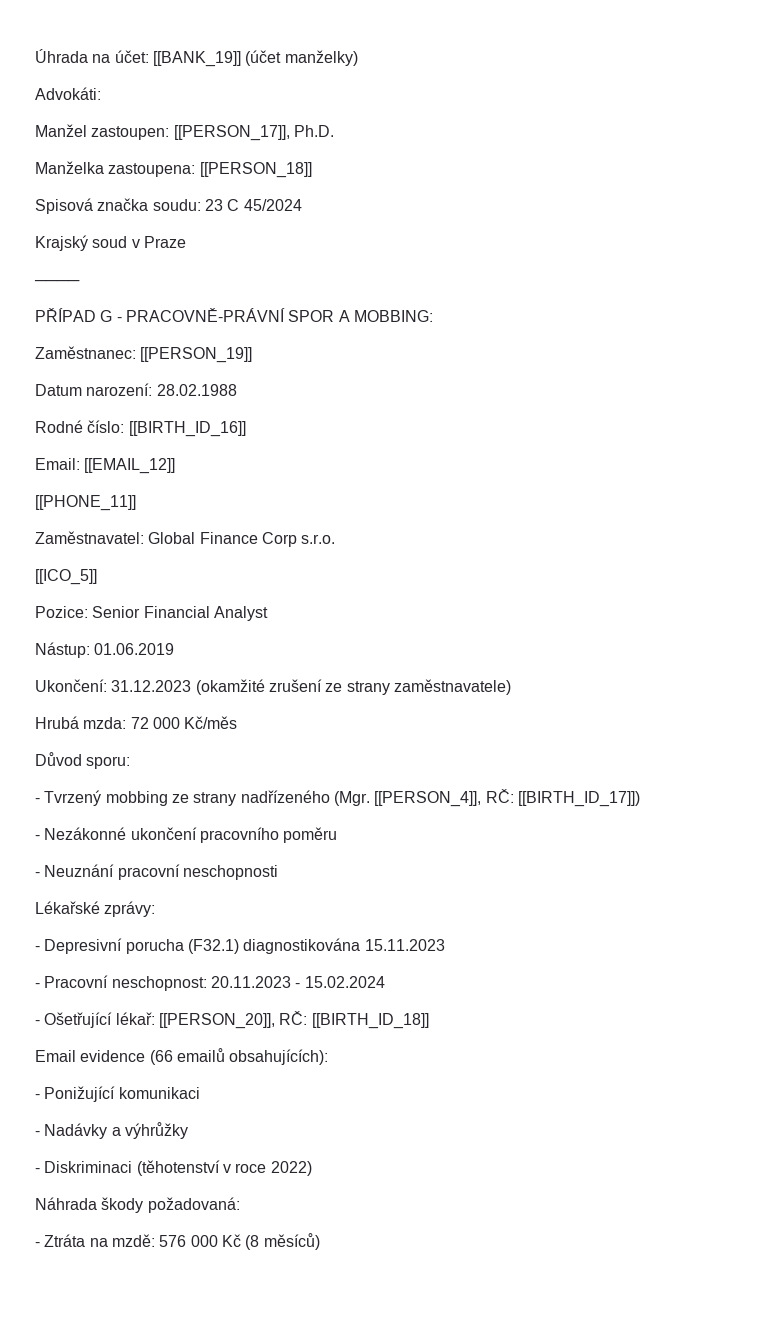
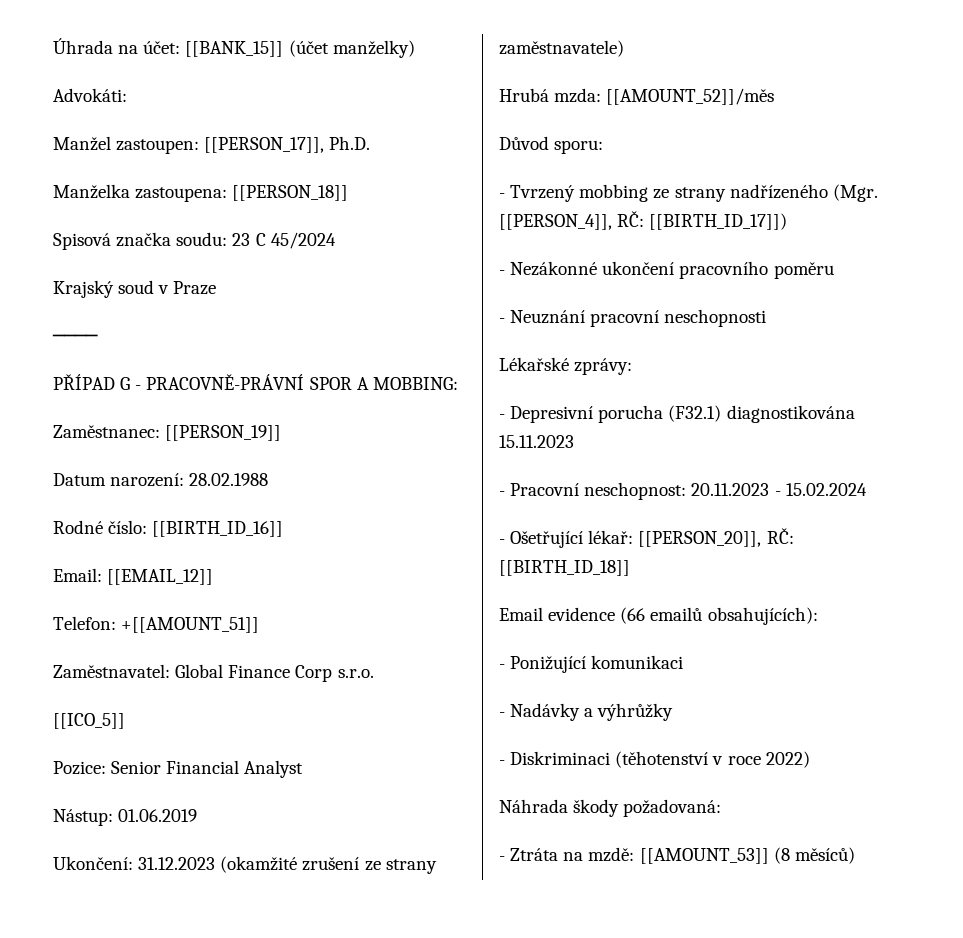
- Úhrada na účet: [[BANK_19]] (účet manželky)
+ Úhrada na účet: [[BANK_15]] (účet manželky)
- [[PHONE_11]]
+ Telefon: +[[AMOUNT_51]]
- Hrubá mzda: 72 000 Kč/měs
+ Hrubá mzda: [[AMOUNT_52]]/měs
- - Ztráta na mzdě: 576 000 Kč (8 měsíců)
+ - Ztráta na mzdě: [[AMOUNT_53]] (8 měsíců)

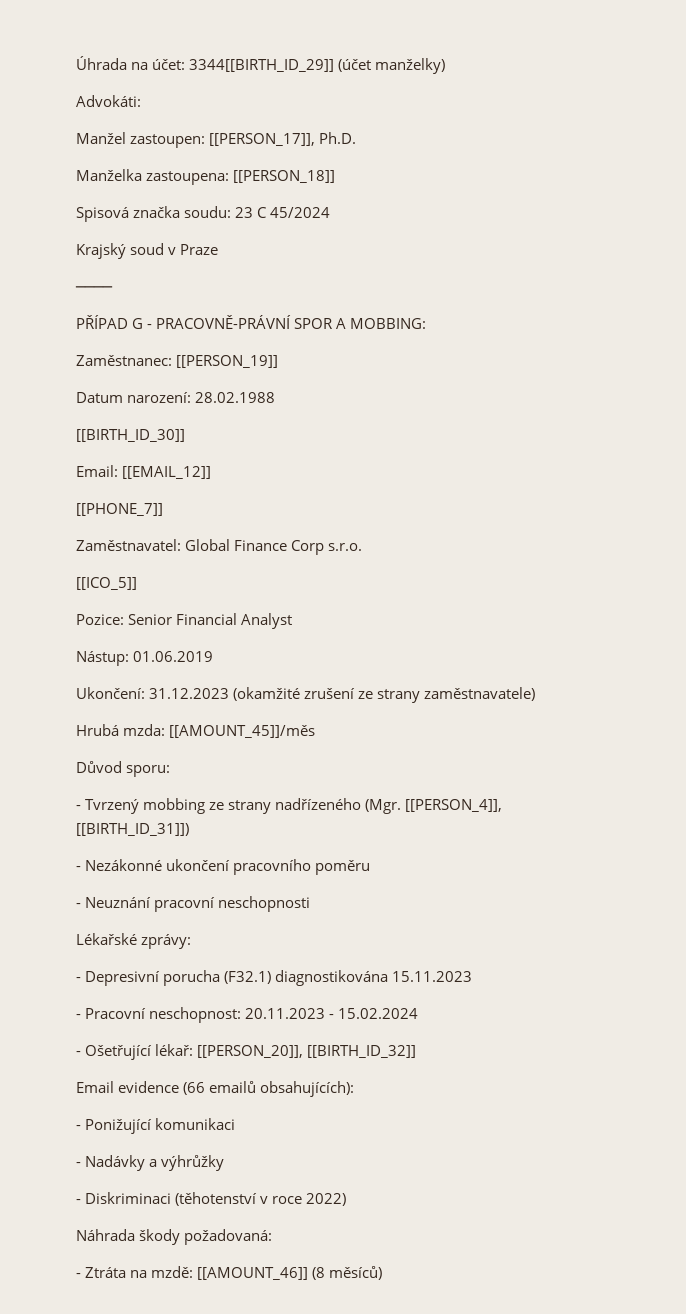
- Úhrada na účet: [[BANK_15]] (účet manželky)
+ Úhrada na účet: 3344[[BIRTH_ID_29]] (účet manželky)
- Rodné číslo: [[BIRTH_ID_16]]
+ [[BIRTH_ID_30]]
- Telefon: +[[AMOUNT_51]]
+ [[PHONE_7]]
- Hrubá mzda: [[AMOUNT_52]]/měs
+ Hrubá mzda: [[AMOUNT_45]]/měs
- - Tvrzený mobbing ze strany nadřízeného (Mgr. [[PERSON_4]], RČ: [[BIRTH_ID_17]])
+ - Tvrzený mobbing ze strany nadřízeného (Mgr. [[PERSON_4]], [[BIRTH_ID_31]])
- - Ošetřující lékař: [[PERSON_20]], RČ: [[BIRTH_ID_18]]
+ - Ošetřující lékař: [[PERSON_20]], [[BIRTH_ID_32]]
- - Ztráta na mzdě: [[AMOUNT_53]] (8 měsíců)
+ - Ztráta na mzdě: [[AMOUNT_46]] (8 měsíců)

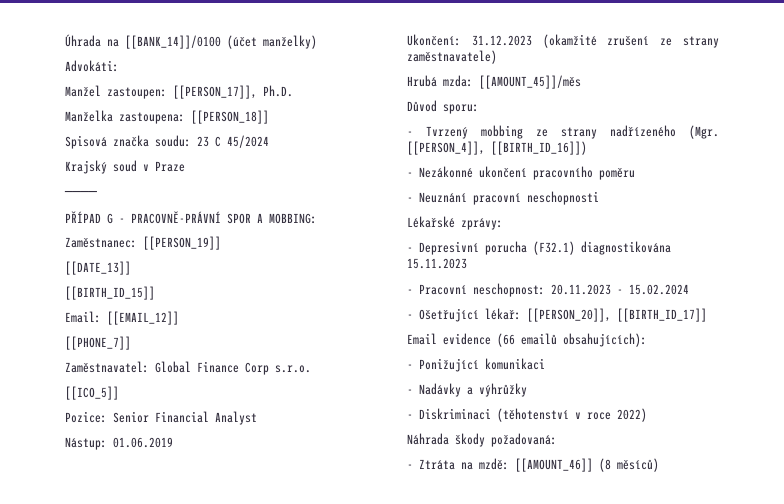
- Úhrada na účet: 3344[[BIRTH_ID_29]] (účet manželky)
+ Úhrada na [[BANK_14]]/0100 (účet manželky)
- Datum narození: 28.02.1988
- [[BIRTH_ID_30]]
+ [[DATE_13]]
+ [[BIRTH_ID_15]]
- - Tvrzený mobbing ze strany nadřízeného (Mgr. [[PERSON_4]], [[BIRTH_ID_31]])
+ - Tvrzený mobbing ze strany nadřízeného (Mgr. [[PERSON_4]], [[BIRTH_ID_16]])
- - Ošetřující lékař: [[PERSON_20]], [[BIRTH_ID_32]]
+ - Ošetřující lékař: [[PERSON_20]], [[BIRTH_ID_17]]

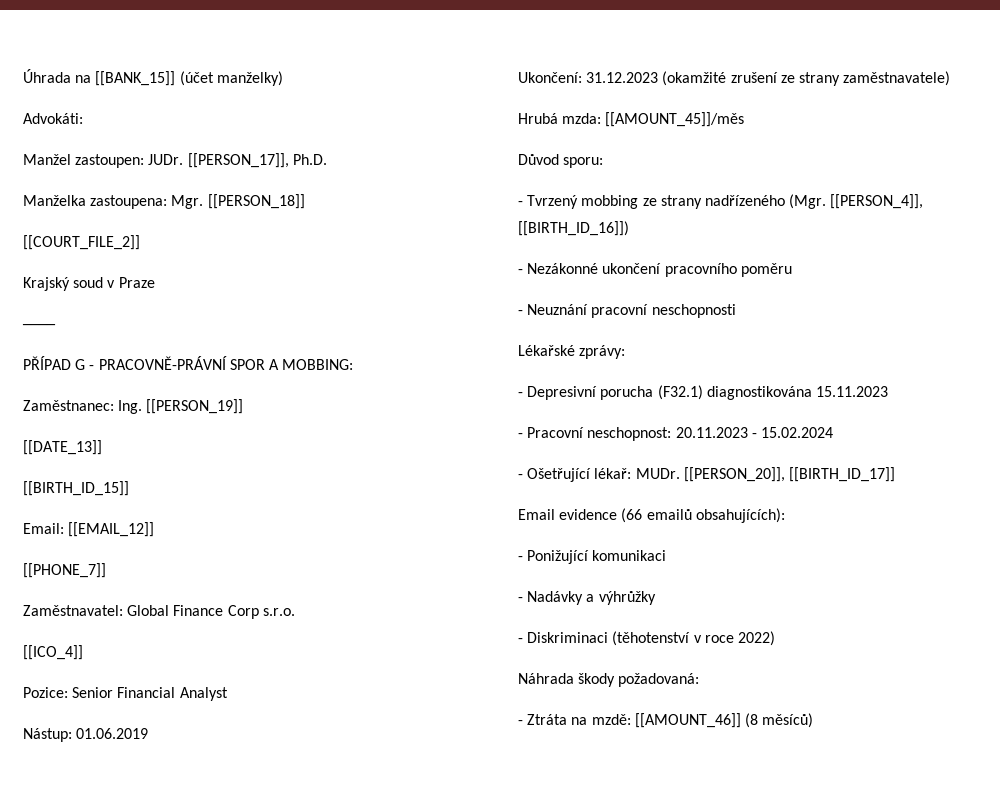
- Úhrada na [[BANK_14]]/0100 (účet manželky)
+ Úhrada na [[BANK_15]] (účet manželky)
- Manžel zastoupen: [[PERSON_17]], Ph.D.
+ Manžel zastoupen: JUDr. [[PERSON_17]], Ph.D.
- Manželka zastoupena: [[PERSON_18]]
+ Manželka zastoupena: Mgr. [[PERSON_18]]
- Spisová značka soudu: 23 C 45/2024
+ [[COURT_FILE_2]]
- Zaměstnanec: [[PERSON_19]]
+ Zaměstnanec: Ing. [[PERSON_19]]
- [[ICO_5]]
+ [[ICO_4]]
- - Ošetřující lékař: [[PERSON_20]], [[BIRTH_ID_17]]
+ - Ošetřující lékař: MUDr. [[PERSON_20]], [[BIRTH_ID_17]]

